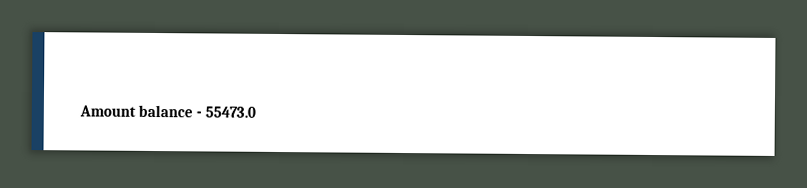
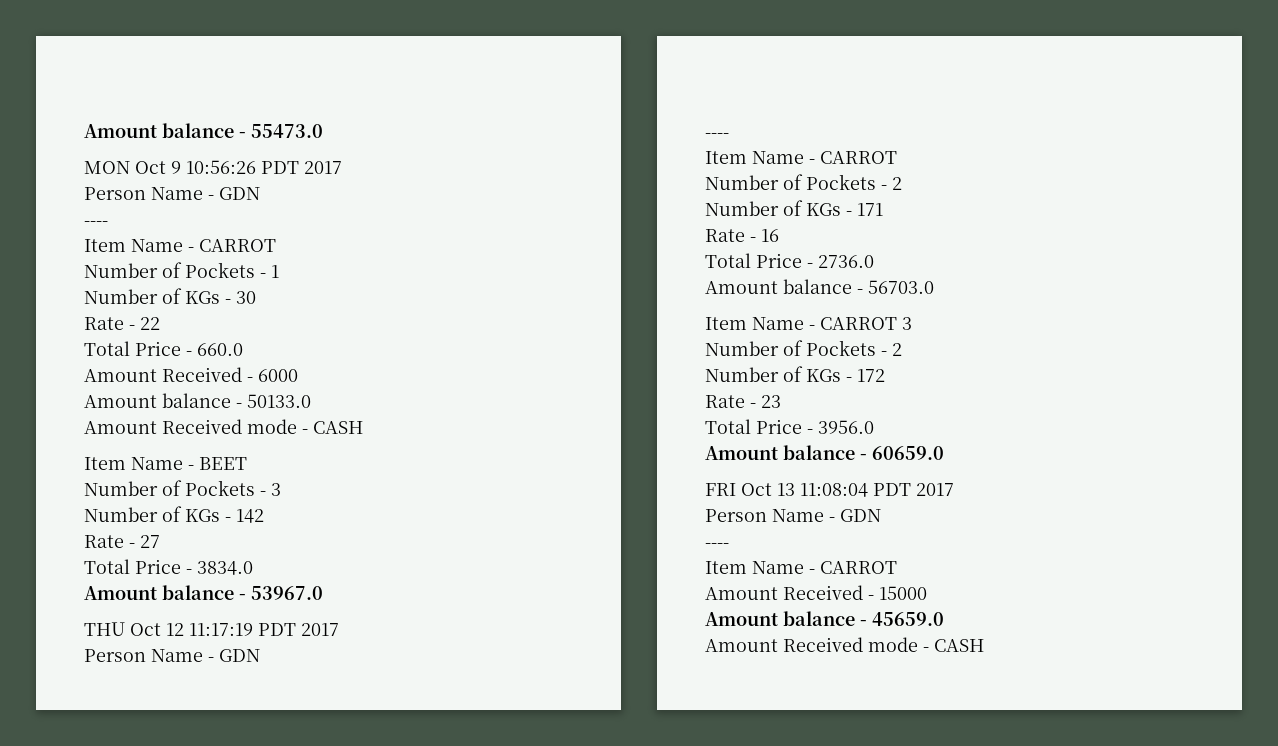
+ MON Oct 9 10:56:26 PDT 2017
+ Person Name - GDN
+ ----
+ Item Name - CARROT
+ Number of Pockets - 1
+ Number of KGs - 30
+ Rate - 22
+ Total Price - 660.0
+ Amount Received - 6000
+ Amount balance - 50133.0
+ Amount Received mode - CASH
+ Item Name - BEET
+ Number of Pockets - 3
+ Number of KGs - 142
+ Rate - 27
+ Total Price - 3834.0
+ Amount balance - 53967.0
+ THU Oct 12 11:17:19 PDT 2017
+ Person Name - GDN
+ ----
+ Item Name - CARROT
+ Number of Pockets - 2
+ Number of KGs - 171
+ Rate - 16
+ Total Price - 2736.0
+ Amount balance - 56703.0
+ Item Name - CARROT 3
+ Number of Pockets - 2
+ Number of KGs - 172
+ Rate - 23
+ Total Price - 3956.0
+ Amount balance - 60659.0
+ FRI Oct 13 11:08:04 PDT 2017
+ Person Name - GDN
+ ----
+ Item Name - CARROT
+ Amount Received - 15000
+ Amount balance - 45659.0
+ Amount Received mode - CASH

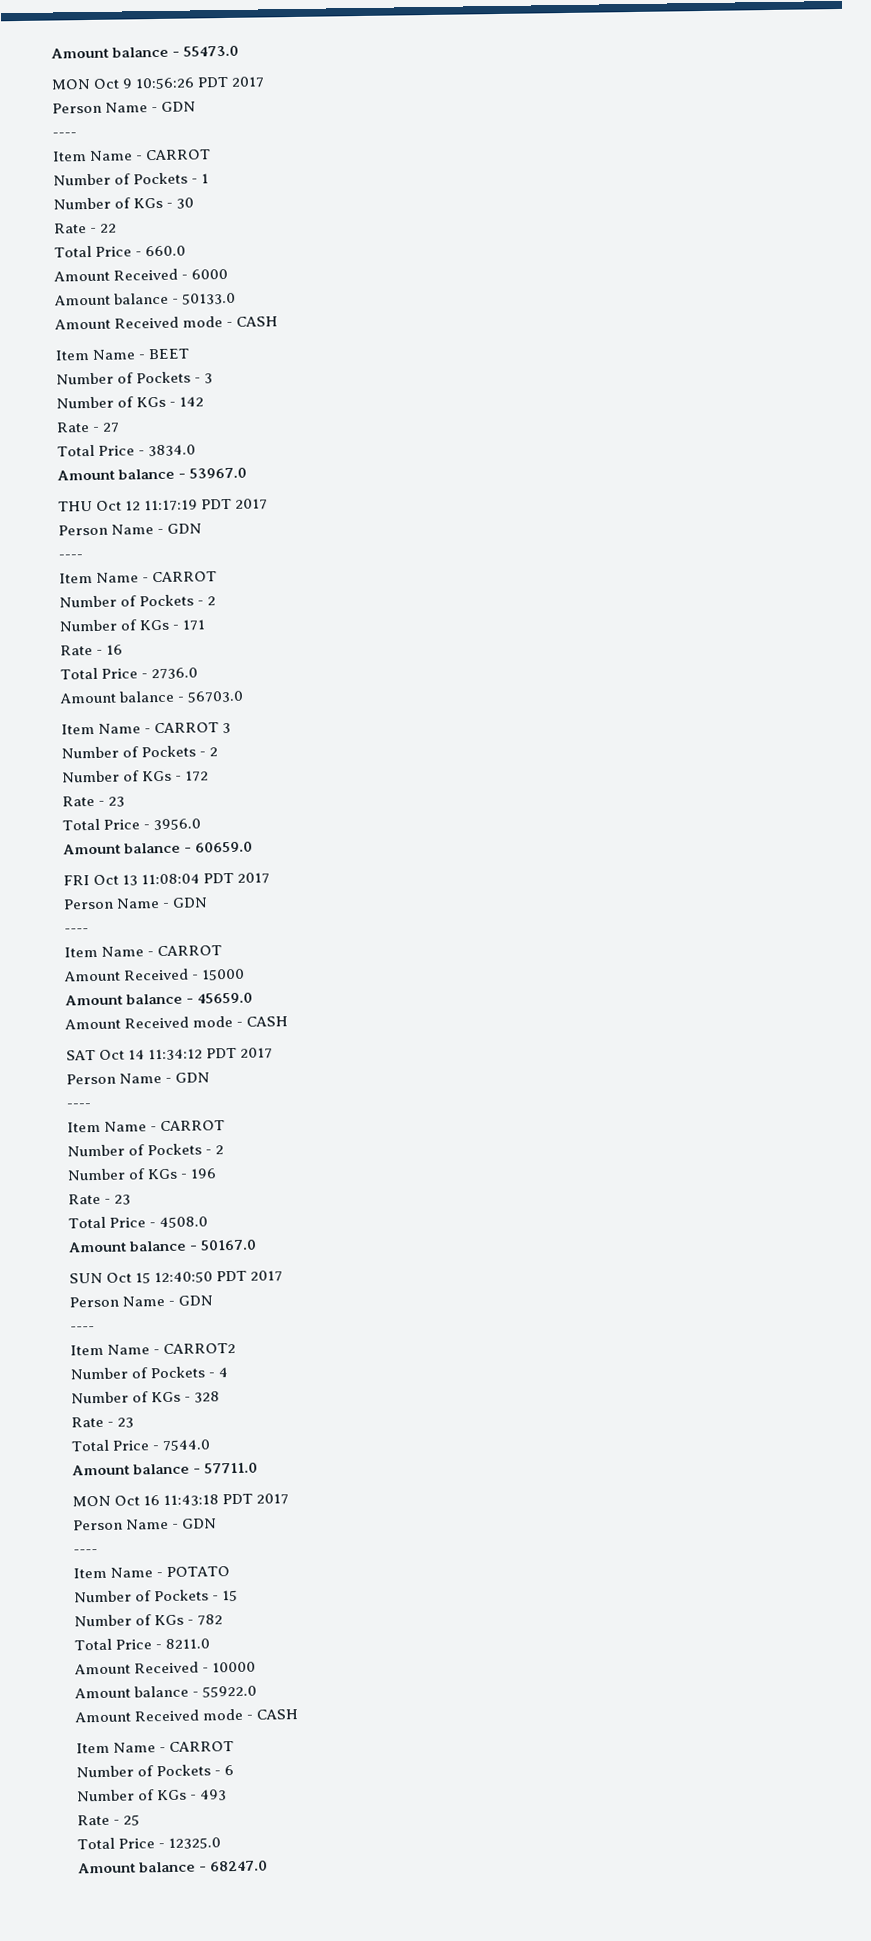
+ SAT Oct 14 11:34:12 PDT 2017
+ Person Name - GDN
+ ----
+ Item Name - CARROT
+ Number of Pockets - 2
+ Number of KGs - 196
+ Rate - 23
+ Total Price - 4508.0
+ Amount balance - 50167.0
+ SUN Oct 15 12:40:50 PDT 2017
+ Person Name - GDN
+ ----
+ Item Name - CARROT2
+ Number of Pockets - 4
+ Number of KGs - 328
+ Rate - 23
+ Total Price - 7544.0
+ Amount balance - 57711.0
+ MON Oct 16 11:43:18 PDT 2017
+ Person Name - GDN
+ ----
+ Item Name - POTATO
+ Number of Pockets - 15
+ Number of KGs - 782
+ Total Price - 8211.0
+ Amount Received - 10000
+ Amount balance - 55922.0
+ Amount Received mode - CASH
+ Item Name - CARROT
+ Number of Pockets - 6
+ Number of KGs - 493
+ Rate - 25
+ Total Price - 12325.0
+ Amount balance - 68247.0

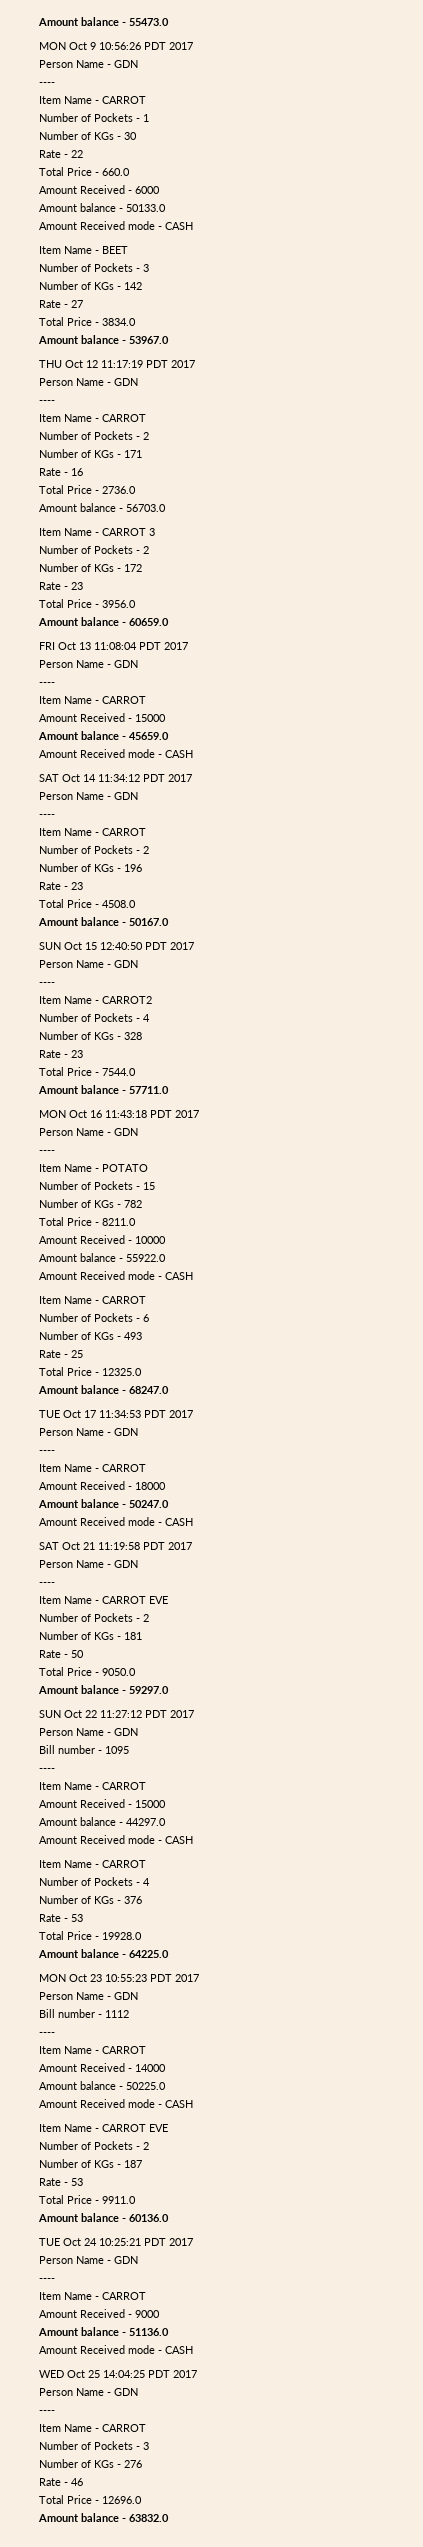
+ TUE Oct 17 11:34:53 PDT 2017
+ Person Name - GDN
+ ----
+ Item Name - CARROT
+ Amount Received - 18000
+ Amount balance - 50247.0
+ Amount Received mode - CASH
+ SAT Oct 21 11:19:58 PDT 2017
+ Person Name - GDN
+ ----
+ Item Name - CARROT EVE
+ Number of Pockets - 2
+ Number of KGs - 181
+ Rate - 50
+ Total Price - 9050.0
+ Amount balance - 59297.0
+ SUN Oct 22 11:27:12 PDT 2017
+ Person Name - GDN
+ Bill number - 1095
+ ----
+ Item Name - CARROT
+ Amount Received - 15000
+ Amount balance - 44297.0
+ Amount Received mode - CASH
+ Item Name - CARROT
+ Number of Pockets - 4
+ Number of KGs - 376
+ Rate - 53
+ Total Price - 19928.0
+ Amount balance - 64225.0
+ MON Oct 23 10:55:23 PDT 2017
+ Person Name - GDN
+ Bill number - 1112
+ ----
+ Item Name - CARROT
+ Amount Received - 14000
+ Amount balance - 50225.0
+ Amount Received mode - CASH
+ Item Name - CARROT EVE
+ Number of Pockets - 2
+ Number of KGs - 187
+ Rate - 53
+ Total Price - 9911.0
+ Amount balance - 60136.0
+ TUE Oct 24 10:25:21 PDT 2017
+ Person Name - GDN
+ ----
+ Item Name - CARROT
+ Amount Received - 9000
+ Amount balance - 51136.0
+ Amount Received mode - CASH
+ WED Oct 25 14:04:25 PDT 2017
+ Person Name - GDN
+ ----
+ Item Name - CARROT
+ Number of Pockets - 3
+ Number of KGs - 276
+ Rate - 46
+ Total Price - 12696.0
+ Amount balance - 63832.0

